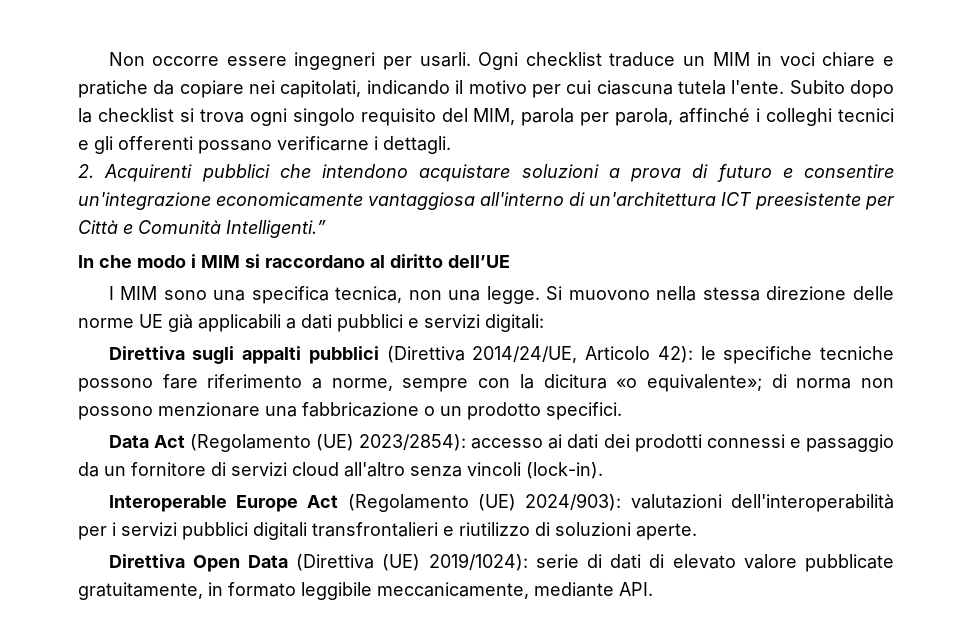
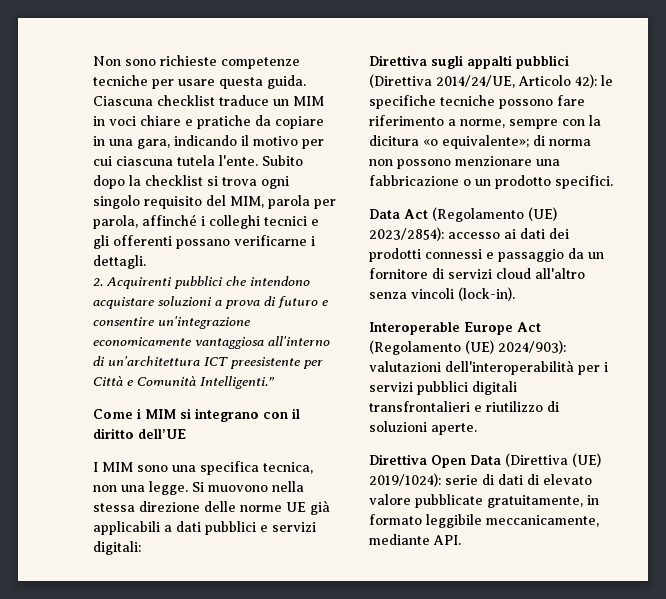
- Non occorre essere ingegneri per usarli. Ogni checklist traduce un MIM in voci chiare e pratiche da copiare nei capitolati, indicando il motivo per cui ciascuna tutela l'ente.
+ Non sono richieste competenze tecniche per usare questa guida. Ciascuna checklist traduce un MIM in voci chiare e pratiche da copiare in una gara, indicando il motivo per cui ciascuna tutela l'ente.
- In che modo i MIM si raccordano al diritto dell’UE
+ Come i MIM si integrano con il diritto dell’UE

